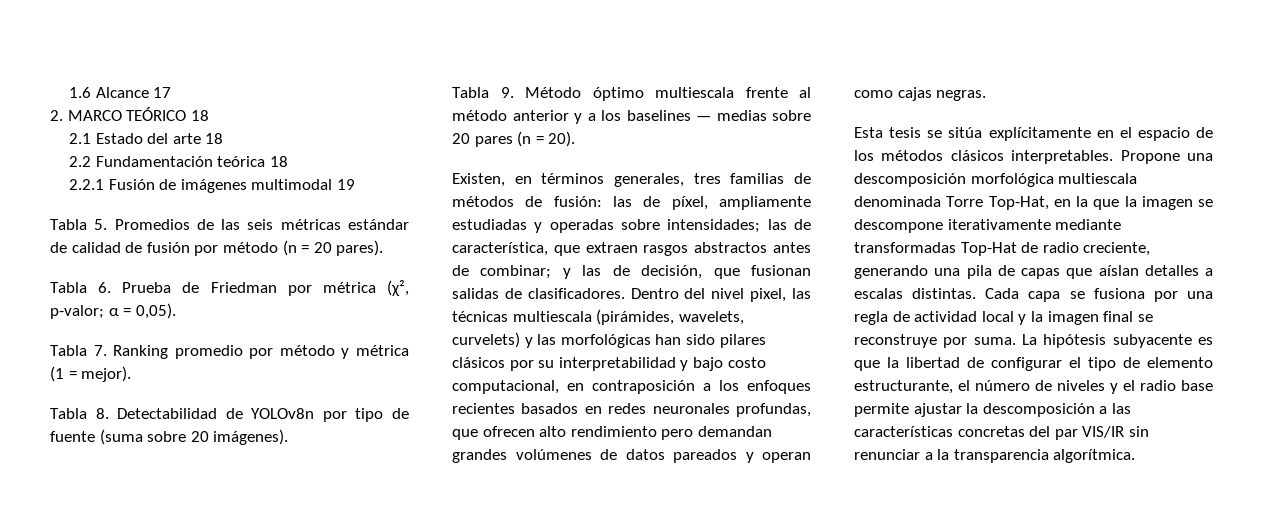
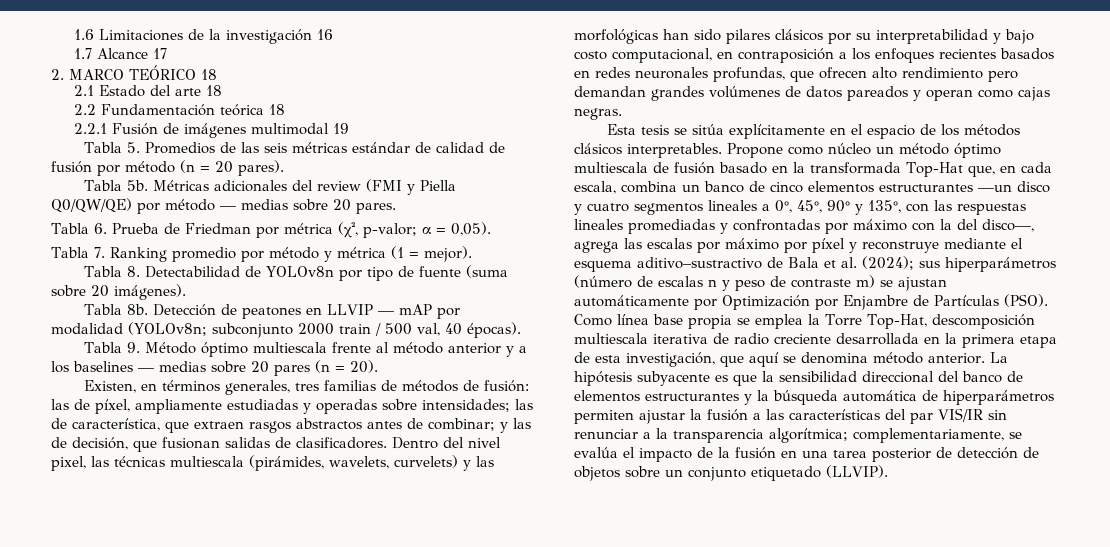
- 1.6 Alcance 17
+ 1.6 Limitaciones de la investigación 16
+ 1.7 Alcance 17
+ Tabla 5b. Métricas adicionales del review (FMI y Piella Q0/QW/QE) por método — medias sobre 20 pares.
+ Tabla 8b. Detección de peatones en LLVIP — mAP por modalidad (YOLOv8n; subconjunto 2000 train / 500 val, 40 épocas).
- Propone una descomposición morfológica multiescala denominada Torre Top-Hat, en la que la imagen se descompone iterativamente mediante transformadas Top-Hat de radio creciente, generando una pila de capas que aíslan detalles a escalas distintas. Cada capa se fusiona por una regla de actividad local y la imagen final se reconstruye por suma.
+ Propone como núcleo un método óptimo multiescala de fusión basado en la transformada Top-Hat que, en cada escala, combina un banco de cinco elementos estructurantes —un disco y cuatro segmentos lineales a 0°, 45°, 90° y 135°, con las respuestas lineales promediadas y confrontadas por máximo con la del disco—, agrega las escalas por máximo por píxel y reconstruye mediante el esquema aditivo–sustractivo de Bala et al. (2024); sus hiperparámetros (número de escalas n y peso de contraste m) se ajustan automáticamente por Optimización por Enjambre de Partículas (PSO). Como línea base propia se emplea la Torre Top-Hat, descomposición multiescala iterativa de radio creciente desarrollada en la primera etapa de esta investigación, que aquí se denomina método anterior.
- La hipótesis subyacente es que la libertad de configurar el tipo de elemento estructurante, el número de niveles y el radio base permite ajustar la descomposición a las características concretas del par VIS/IR sin renunciar a la transparencia algorítmica.
+ La hipótesis subyacente es que la sensibilidad direccional del banco de elementos estructurantes y la búsqueda automática de hiperparámetros permiten ajustar la fusión a las características del par VIS/IR sin renunciar a la transparencia algorítmica; complementariamente, se evalúa el impacto de la fusión en una tarea posterior de detección de objetos sobre un conjunto etiquetado (LLVIP).

